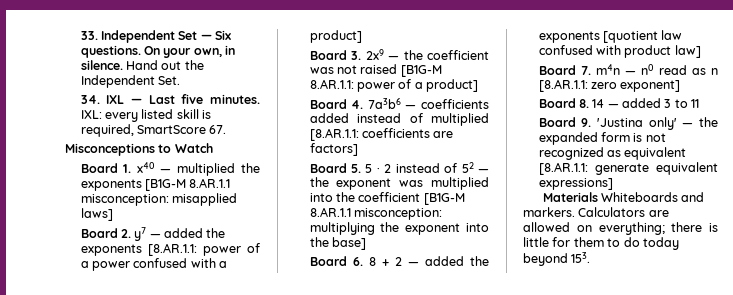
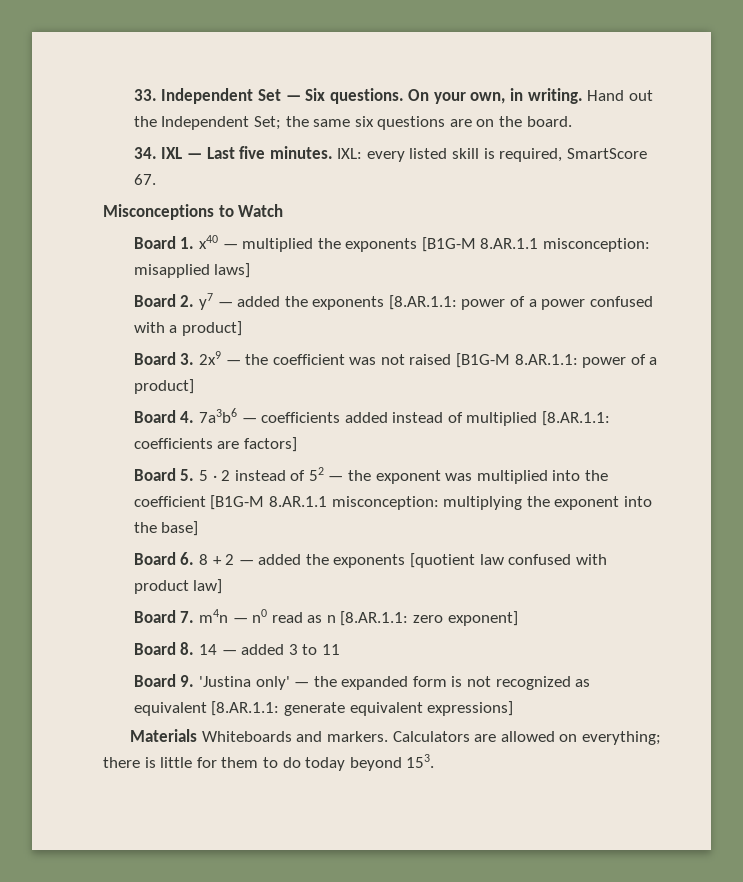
- On your own, in silence.
+ On your own, in writing.
- Hand out the Independent Set.
+ Hand out the Independent Set; the same six questions are on the board.

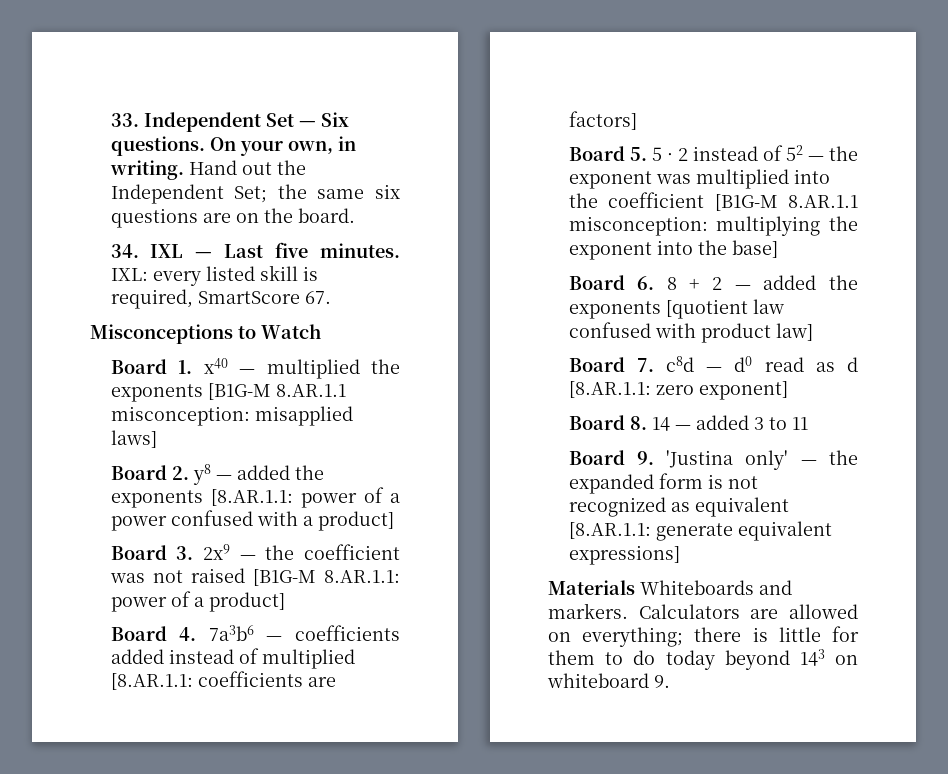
- Board 2. y7 — added the exponents [8.AR.1.1: power of a power confused with a product]
+ Board 2. y8 — added the exponents [8.AR.1.1: power of a power confused with a product]
- Board 7. m4n — n0 read as n [8.AR.1.1: zero exponent]
+ Board 7. c8d — d0 read as d [8.AR.1.1: zero exponent]
- Calculators are allowed on everything; there is little for them to do today beyond 153.
+ Calculators are allowed on everything; there is little for them to do today beyond 143 on whiteboard 9.

